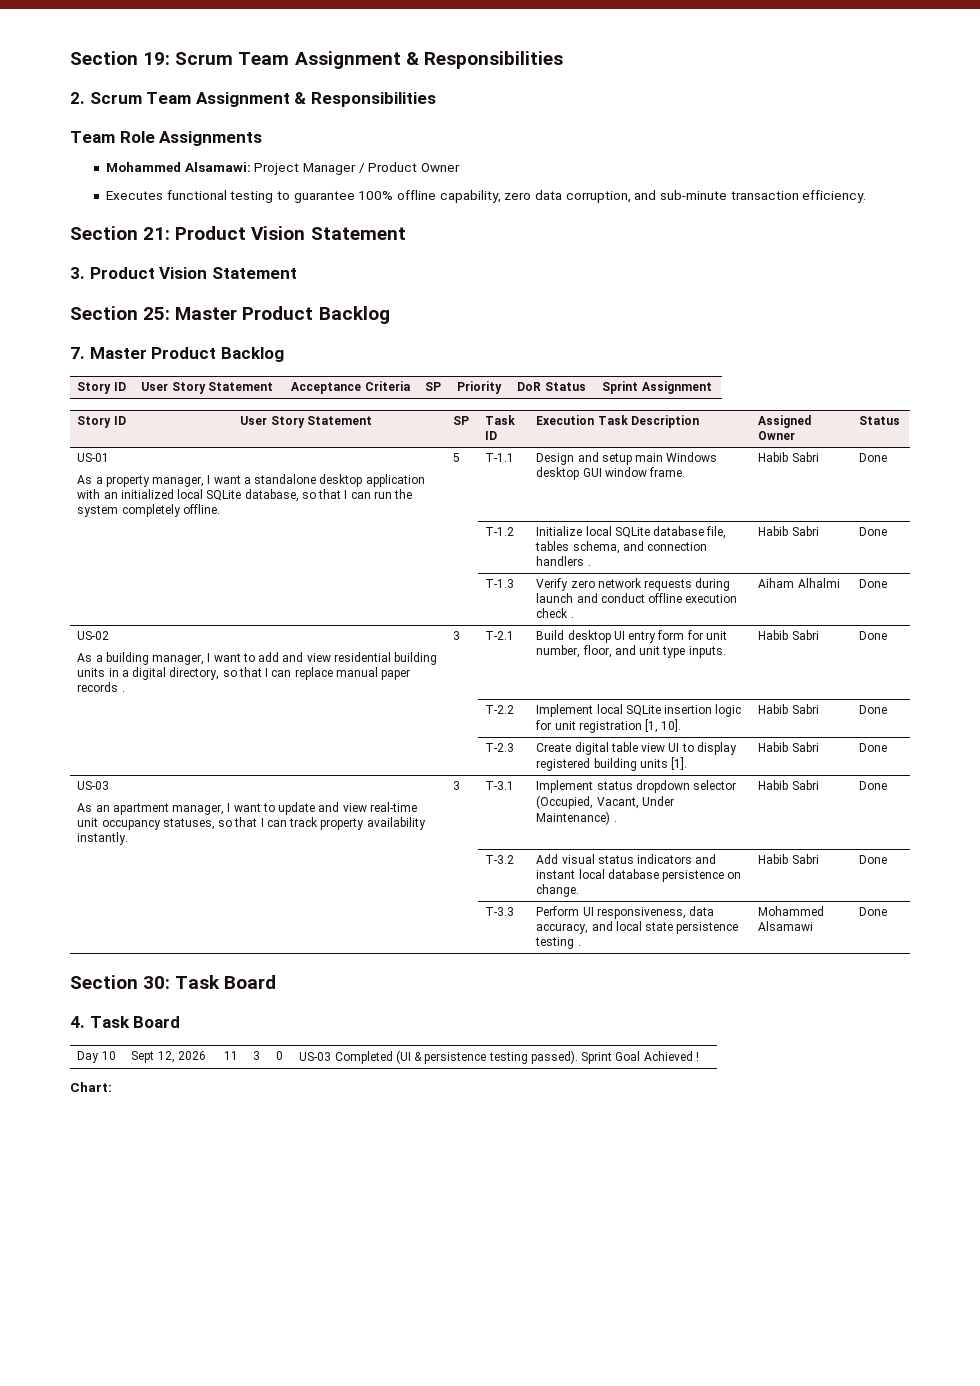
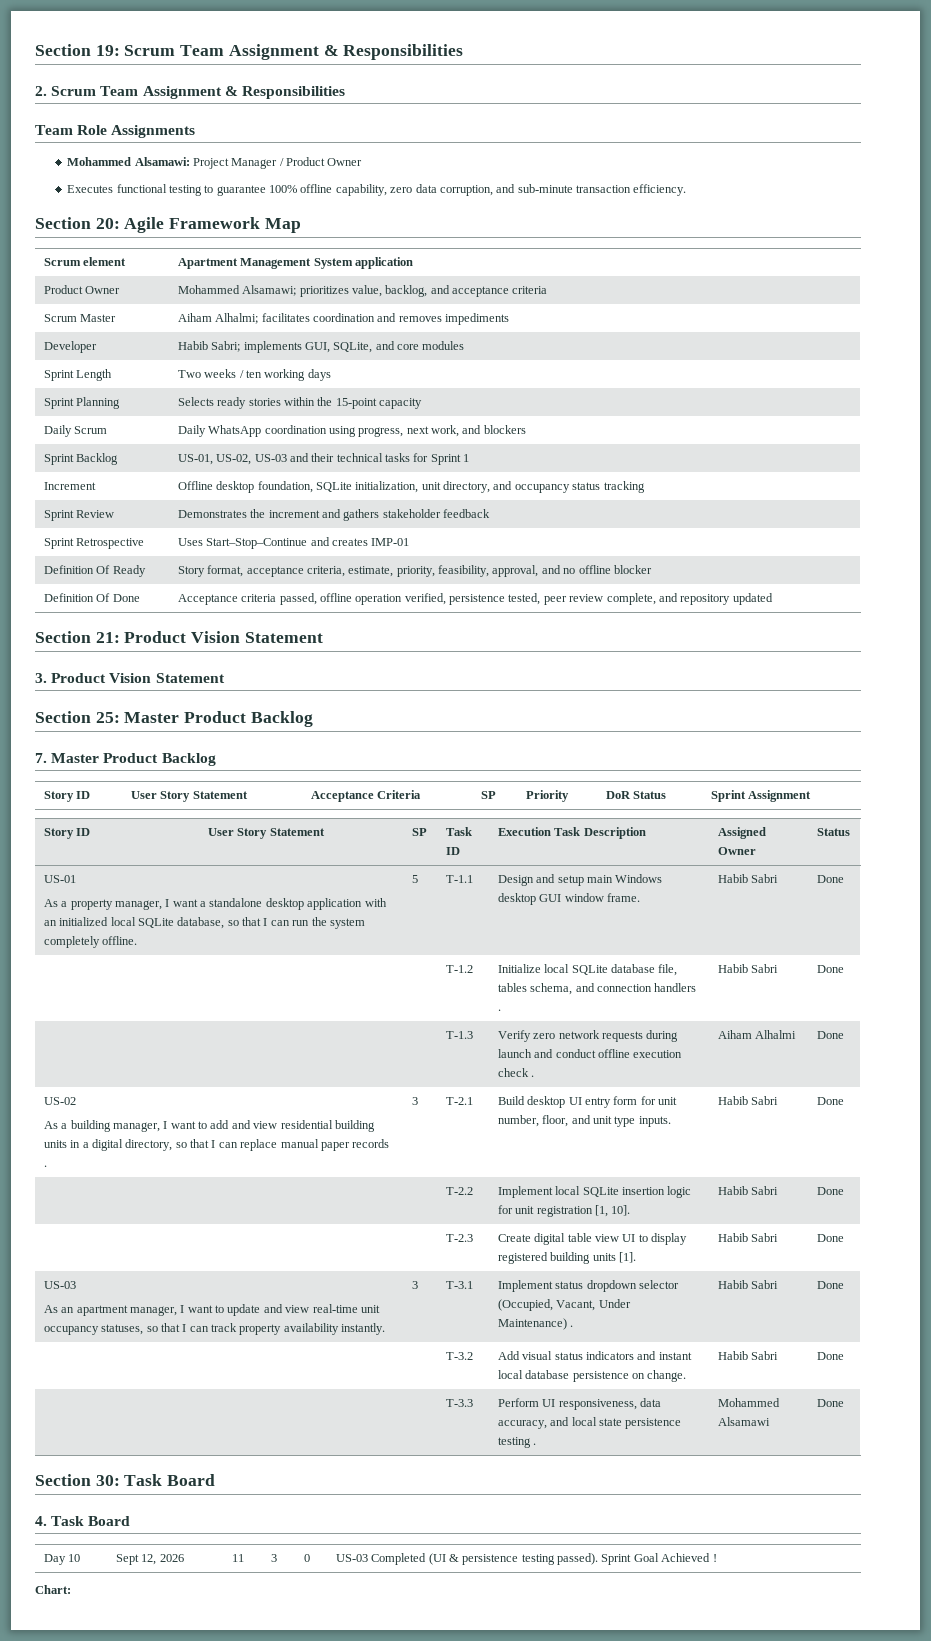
+ Section 20: Agile Framework Map
+ Scrum element | Apartment Management System application
+ Product Owner | Mohammed Alsamawi; prioritizes value, backlog, and acceptance criteria
+ Scrum Master | Aiham Alhalmi; facilitates coordination and removes impediments
+ Developer | Habib Sabri; implements GUI, SQLite, and core modules
+ Sprint Length | Two weeks / ten working days
+ Sprint Planning | Selects ready stories within the 15-point capacity
+ Daily Scrum | Daily WhatsApp coordination using progress, next work, and blockers
+ Sprint Backlog | US-01, US-02, US-03 and their technical tasks for Sprint 1
+ Increment | Offline desktop foundation, SQLite initialization, unit directory, and occupancy status tracking
+ Sprint Review | Demonstrates the increment and gathers stakeholder feedback
+ Sprint Retrospective | Uses Start‒Stop‒Continue and creates IMP-01
+ Definition Of Ready | Story format, acceptance criteria, estimate, priority, feasibility, approval, and no offline blocker
+ Definition Of Done | Acceptance criteria passed, offline operation verified, persistence tested, peer review complete, and repository updated

